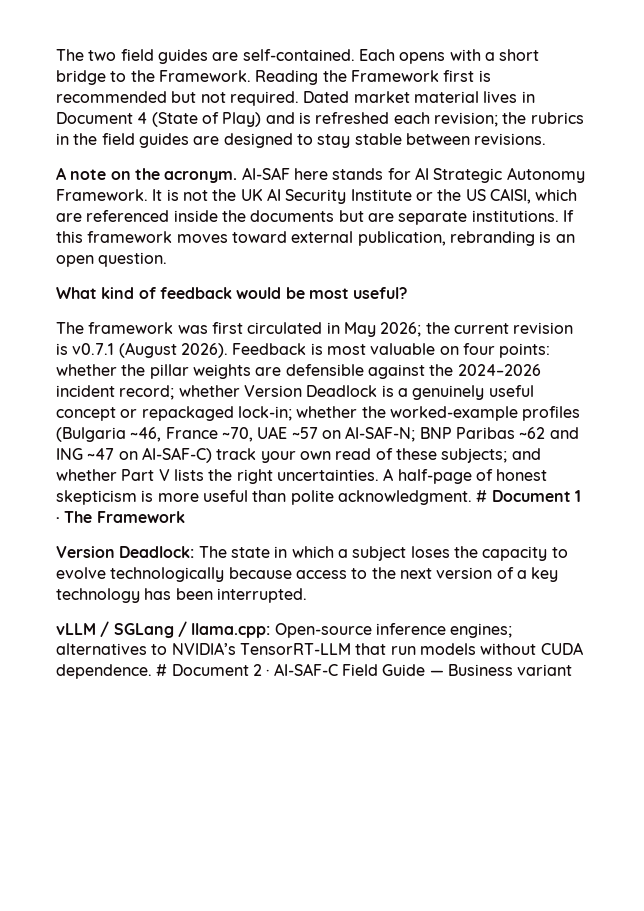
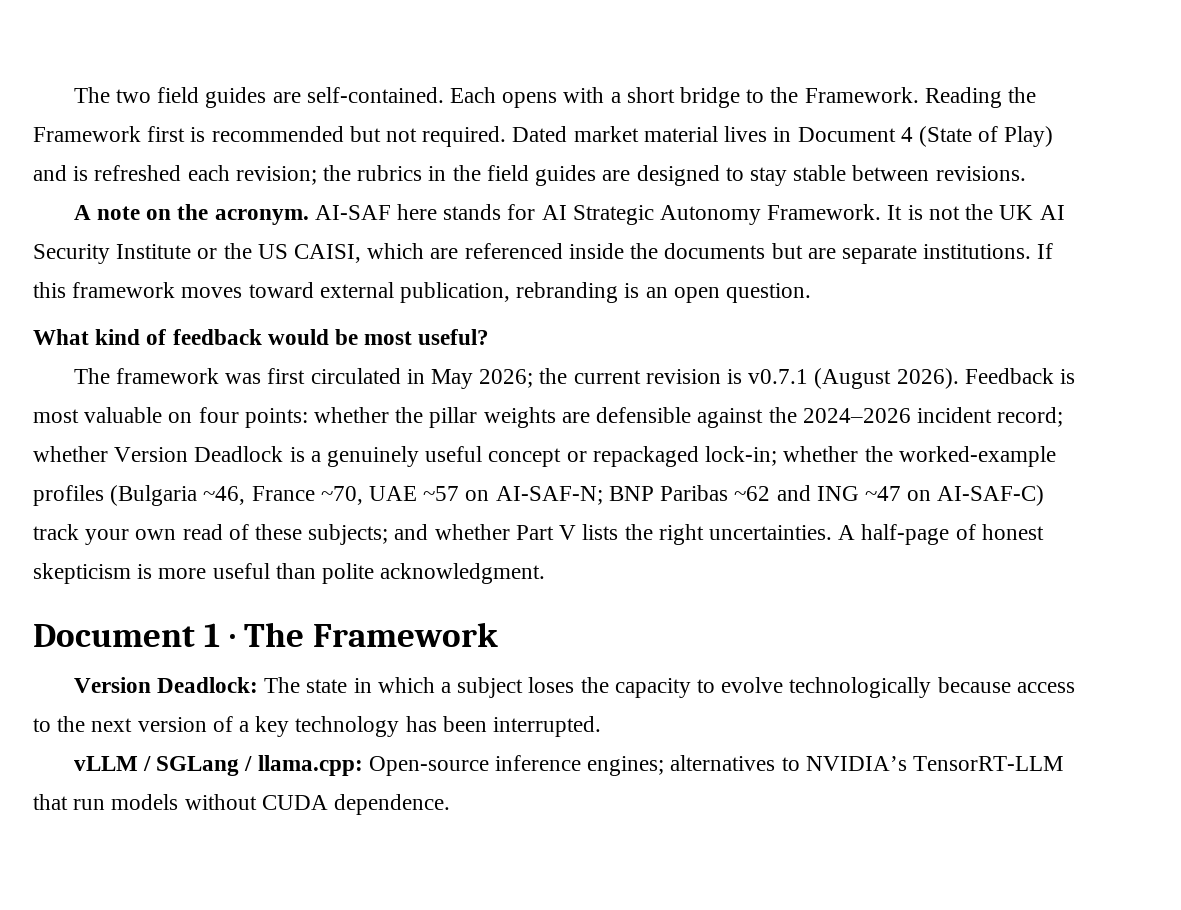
- A half-page of honest skepticism is more useful than polite acknowledgment. # Document 1 · The Framework
+ A half-page of honest skepticism is more useful than polite acknowledgment.
+ Document 1 · The Framework
- # Document 2 · AI-SAF-C Field Guide — Business variant

